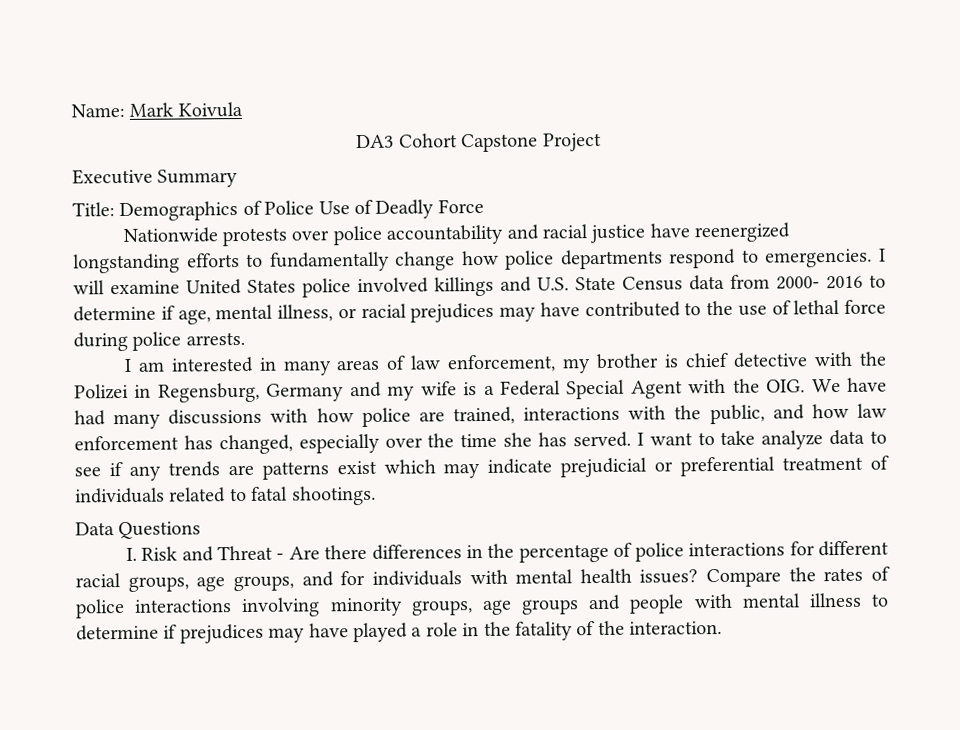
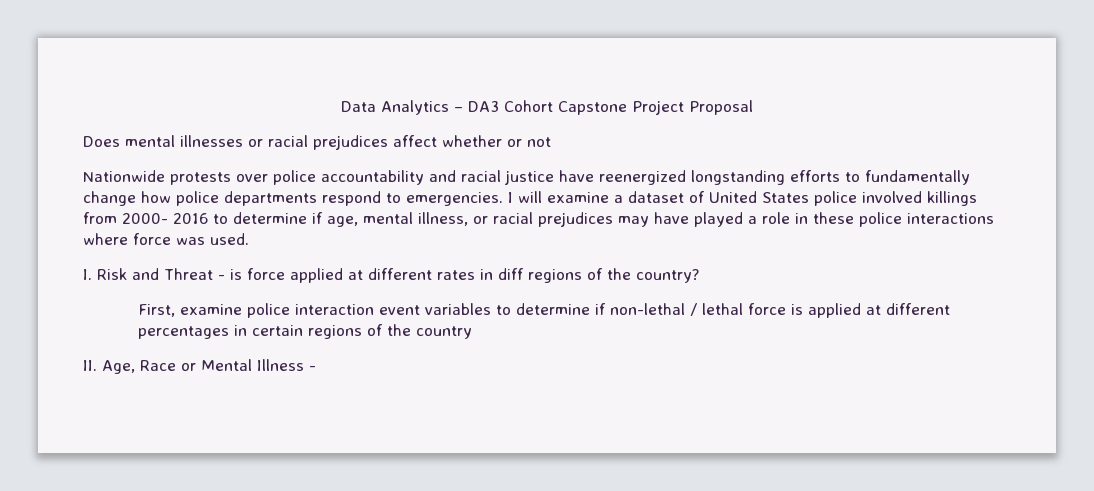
- Name: Mark Koivula
- DA3 Cohort Capstone Project
- Executive Summary
- Title: Demographics of Police Use of Deadly Force
+ Data Analytics – DA3 Cohort Capstone Project Proposal
+ Does mental illnesses or racial prejudices affect whether or not
- I will examine United States police involved killings and U.S. State Census data from 2000- 2016 to determine if age, mental illness, or racial prejudices may have contributed to the use of lethal force during police arrests.
- I am interested in many areas of law enforcement, my brother is chief detective with the Polizei in Regensburg, Germany and my wife is a Federal Special Agent with the OIG. We have had many discussions with how police are trained, interactions with the public, and how law enforcement has changed, especially over the time she has served. I want to take analyze data to see if any trends are patterns exist which may indicate prejudicial or preferential treatment of individuals related to fatal shootings.
- Data Questions
+ I will examine a dataset of United States police involved killings from 2000- 2016 to determine if age, mental illness, or racial prejudices may have played a role in these police interactions where force was used.
- I. Risk and Threat - Are there differences in the percentage of police interactions for different racial groups, age groups, and for individuals with mental health issues? Compare the rates of police interactions involving minority groups, age groups and people with mental illness to determine if prejudices may have played a role in the fatality of the interaction.
+ I. Risk and Threat - is force applied at different rates in diff regions of the country?
+ First, examine police interaction event variables to determine if non-lethal / lethal force is applied at different percentages in certain regions of the country
+ II. Age, Race or Mental Illness -

